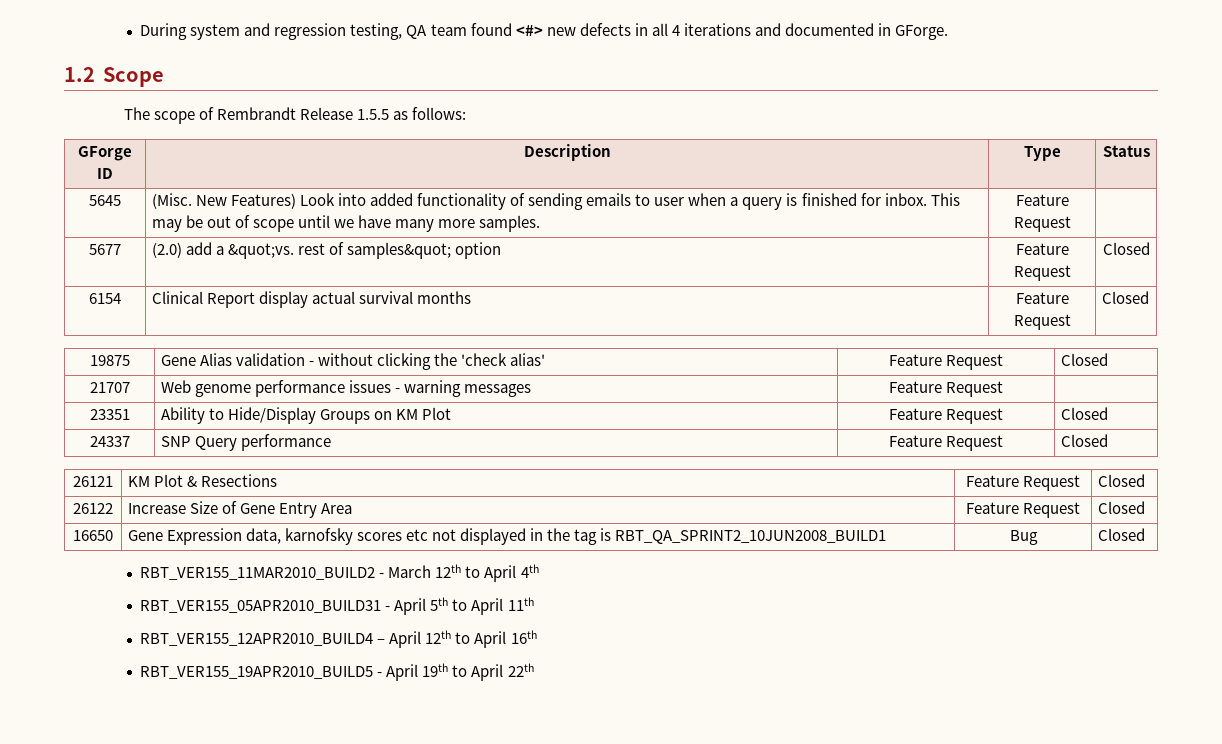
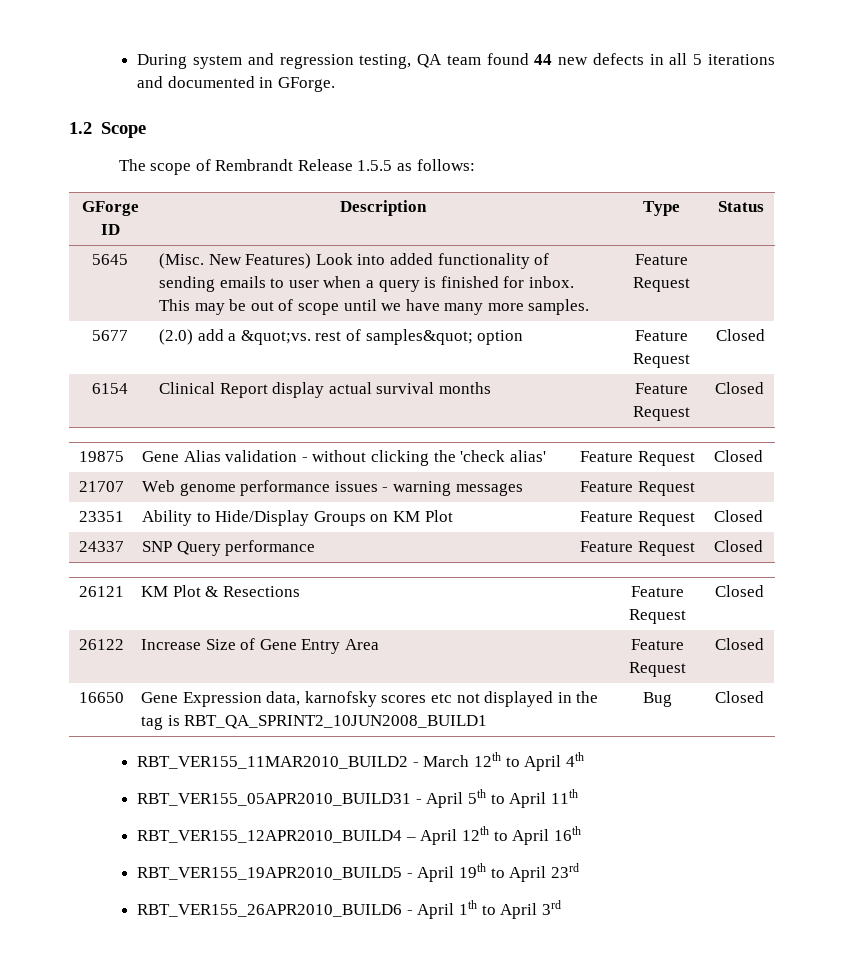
- During system and regression testing, QA team found <#> new defects in all 4 iterations and documented in GForge.
+ During system and regression testing, QA team found 44 new defects in all 5 iterations and documented in GForge.
- RBT_VER155_19APR2010_BUILD5 - April 19th to April 22th
+ RBT_VER155_19APR2010_BUILD5 - April 19th to April 23rd
+ RBT_VER155_26APR2010_BUILD6 - April 1th to April 3rd

